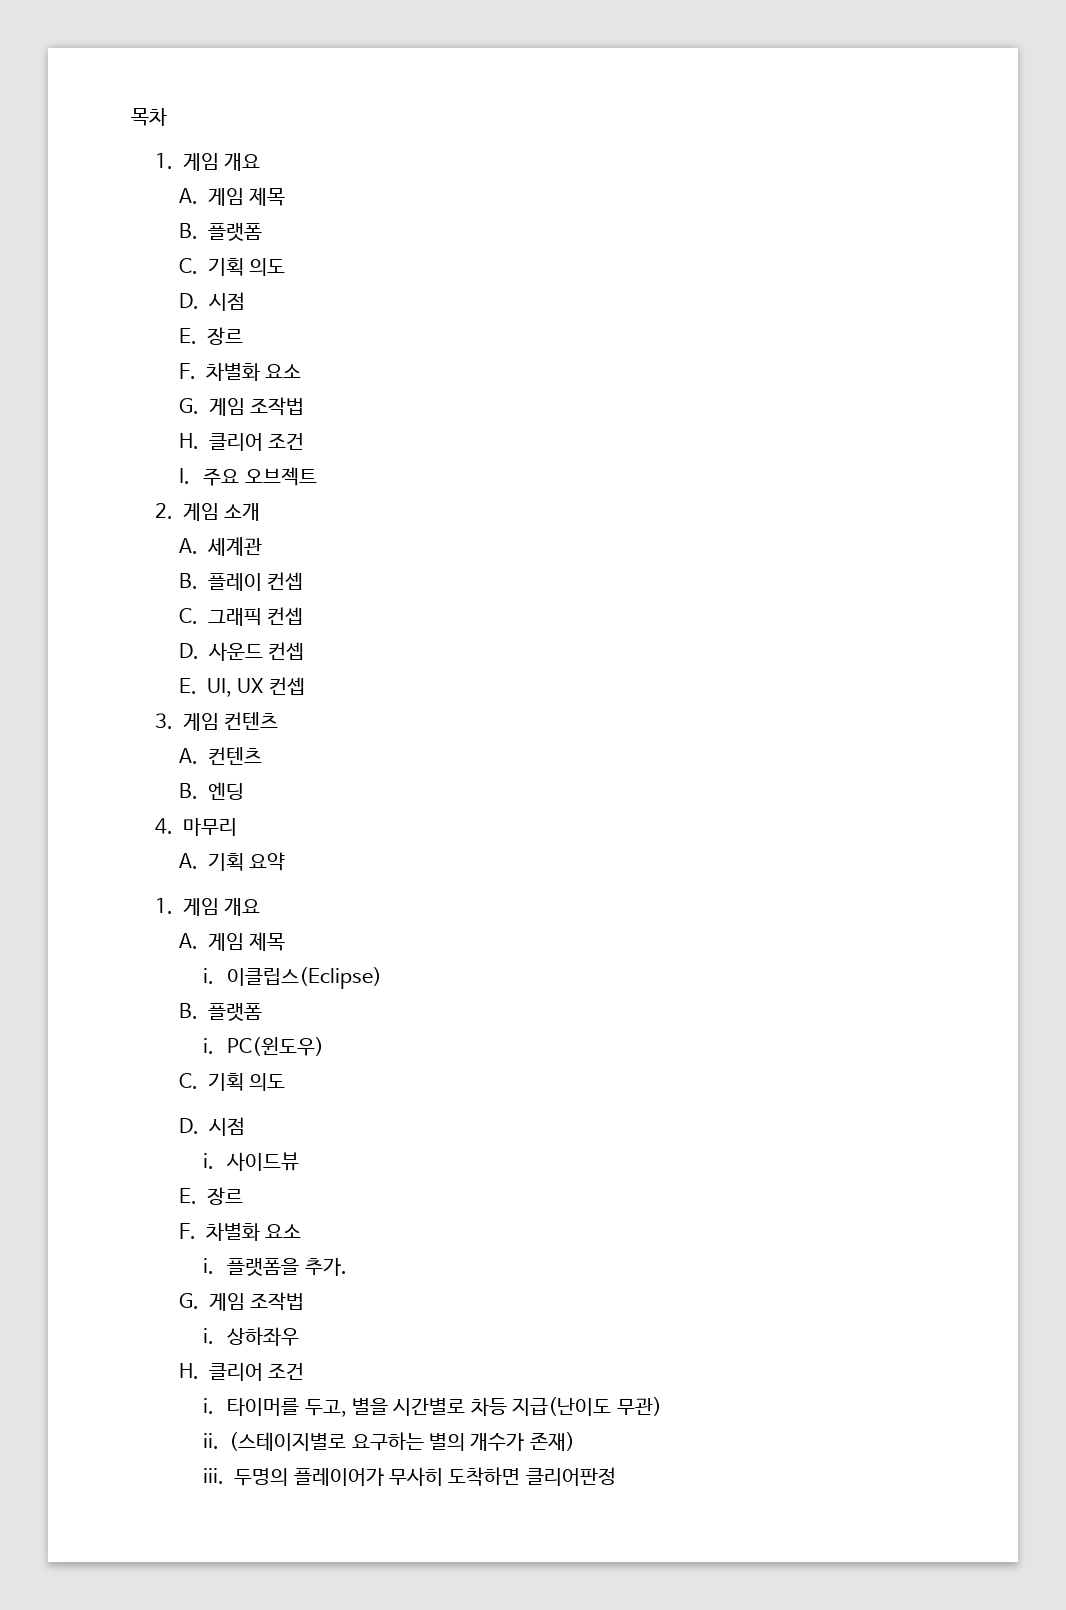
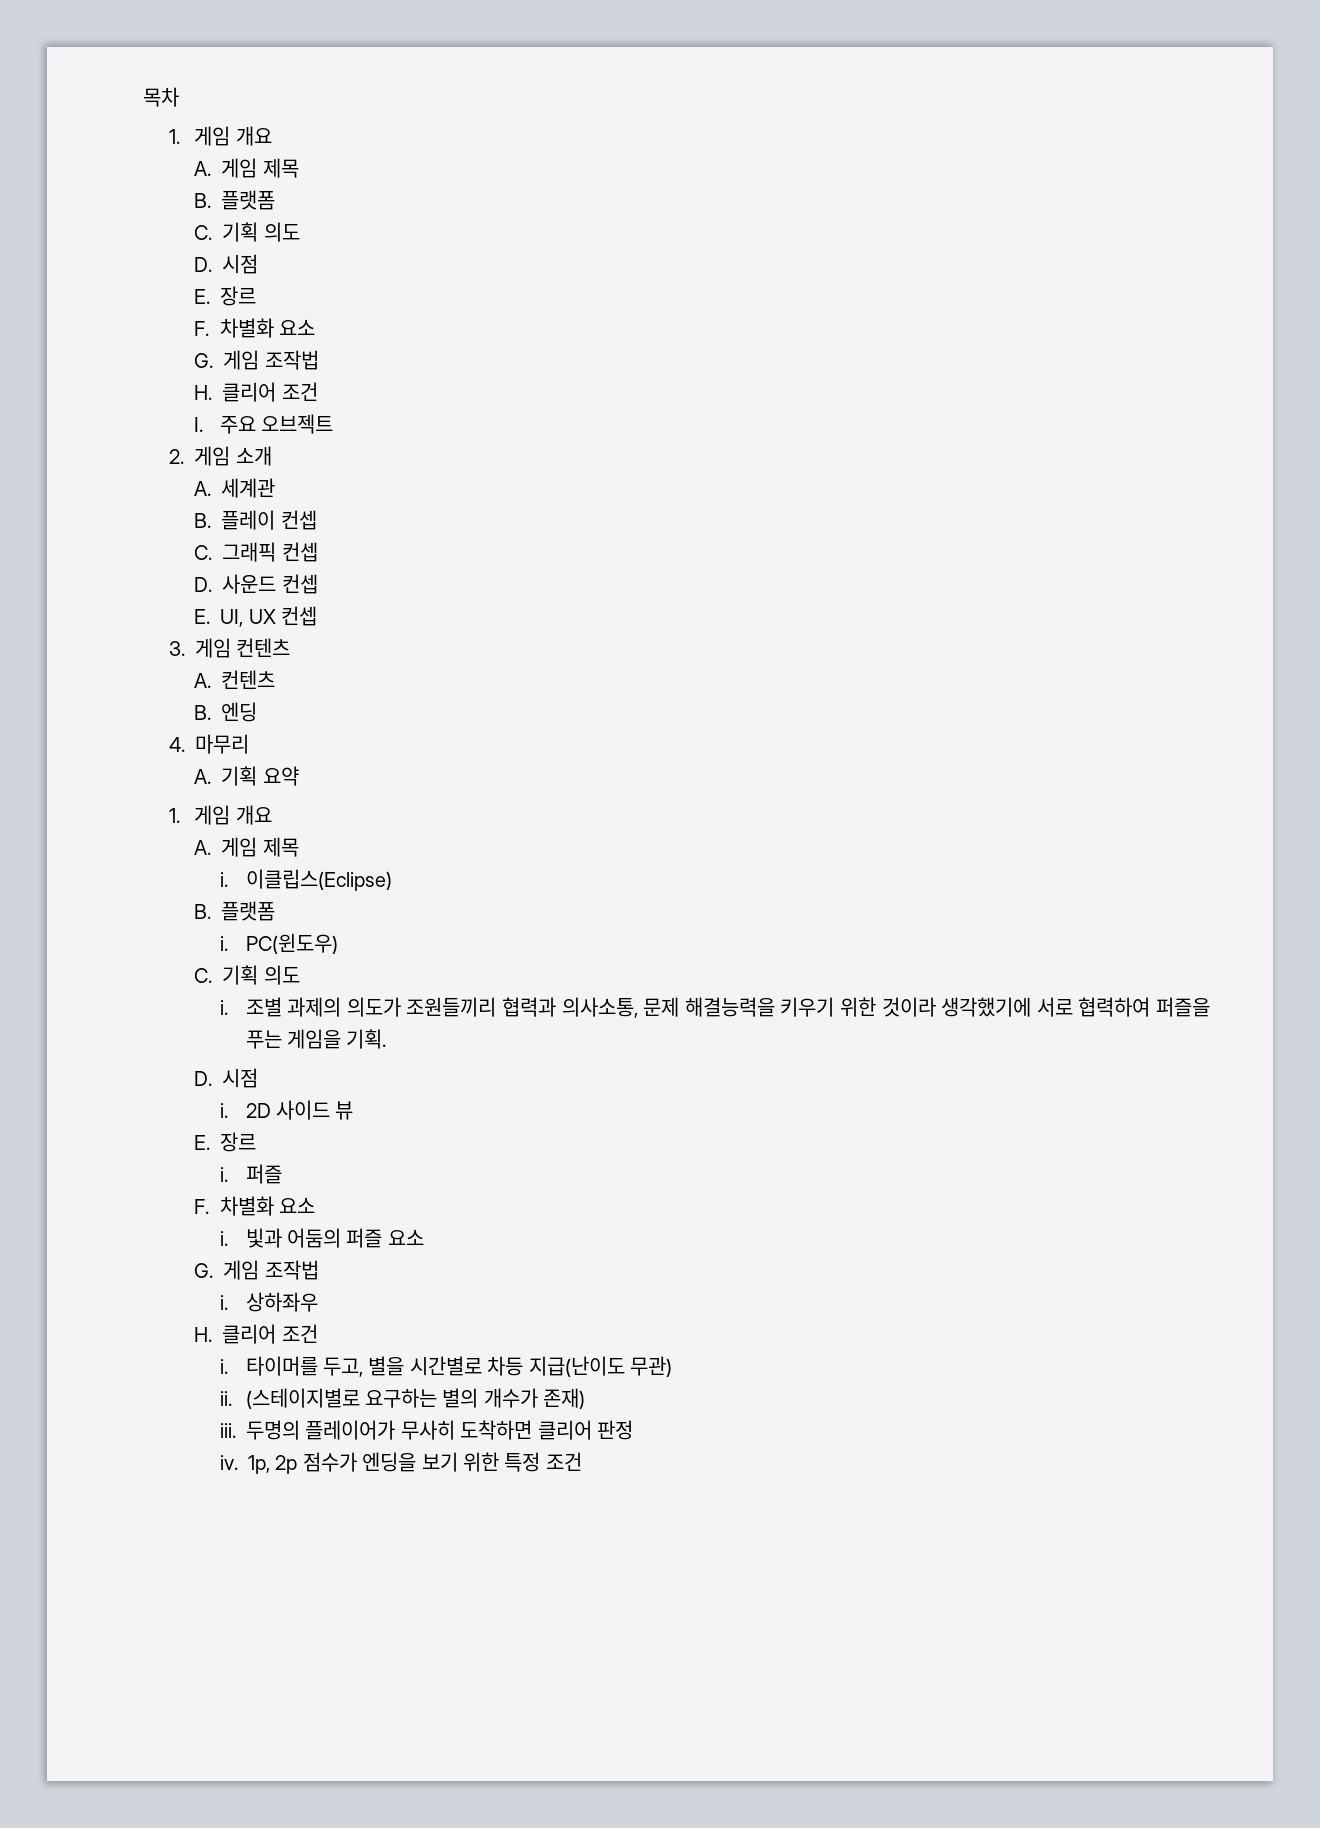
+ i. 조별 과제의 의도가 조원들끼리 협력과 의사소통, 문제 해결능력을 키우기 위한 것이라 생각했기에 서로 협력하여 퍼즐을 푸는 게임을 기획.
- 사이드뷰
+ 2D 사이드 뷰
  E. 장르
+ i. 퍼즐
- 플랫폼을 추가.
+ 빛과 어둠의 퍼즐 요소
- 두명의 플레이어가 무사히 도착하면 클리어판정
+ 두명의 플레이어가 무사히 도착하면 클리어 판정
+ iv. 1p, 2p 점수가 엔딩을 보기 위한 특정 조건

